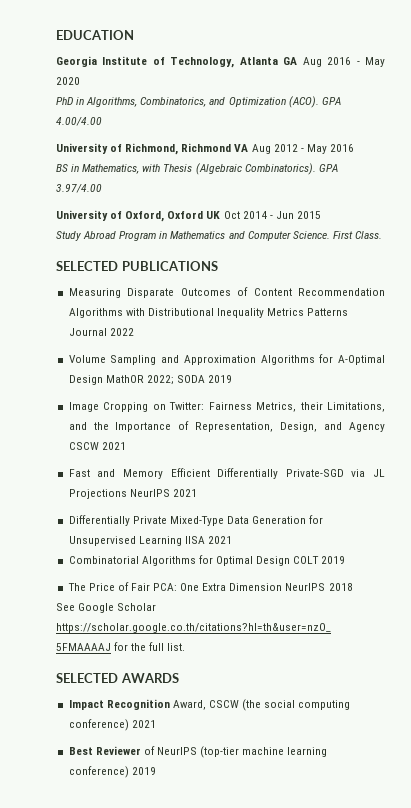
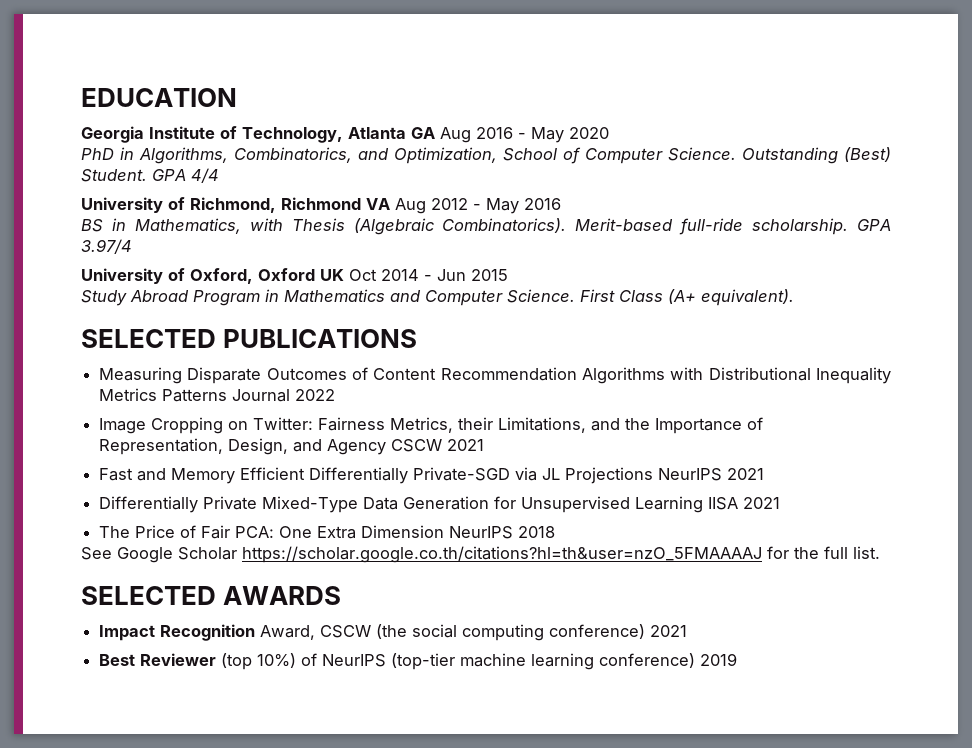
- PhD in Algorithms, Combinatorics, and Optimization (ACO). GPA 4.00/4.00
+ PhD in Algorithms, Combinatorics, and Optimization, School of Computer Science. Outstanding (Best) Student. GPA 4/4
- GPA 3.97/4.00
+ Merit-based full-ride scholarship. GPA 3.97/4
- First Class.
+ First Class (A+ equivalent).
- Volume Sampling and Approximation Algorithms for A-Optimal Design MathOR 2022; SODA 2019
- Combinatorial Algorithms for Optimal Design COLT 2019
- Best Reviewer of NeurIPS (top-tier machine learning conference) 2019
+ Best Reviewer (top 10%) of NeurIPS (top-tier machine learning conference) 2019

